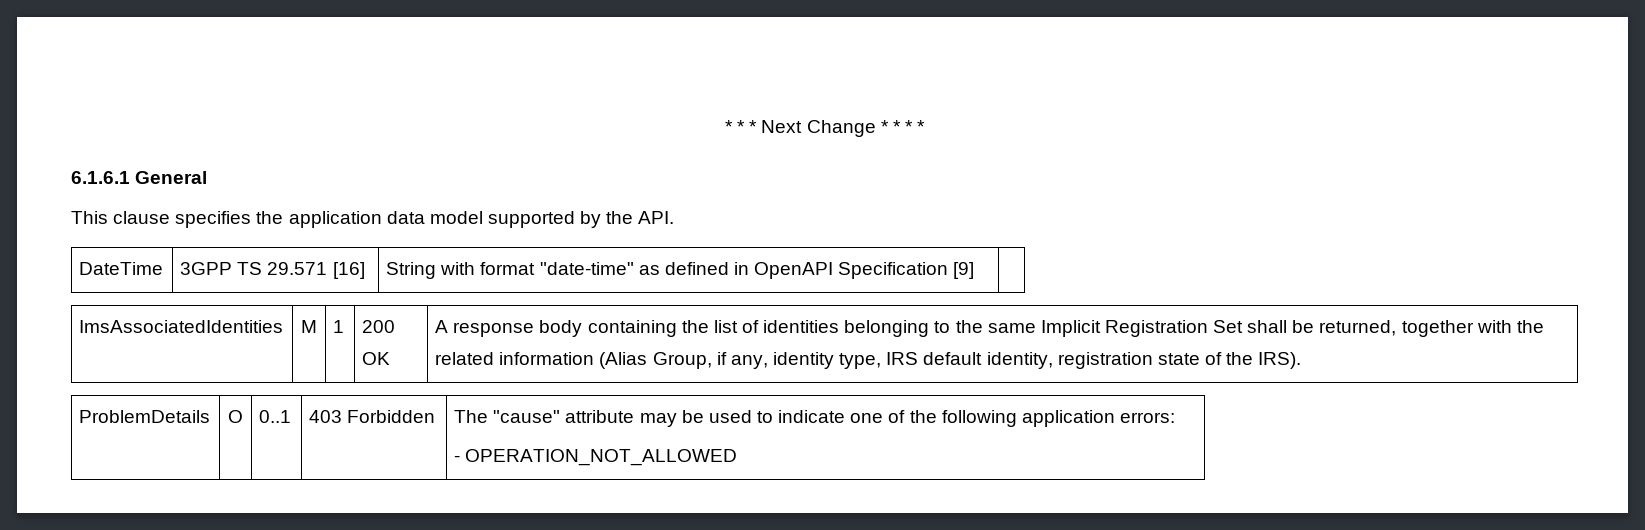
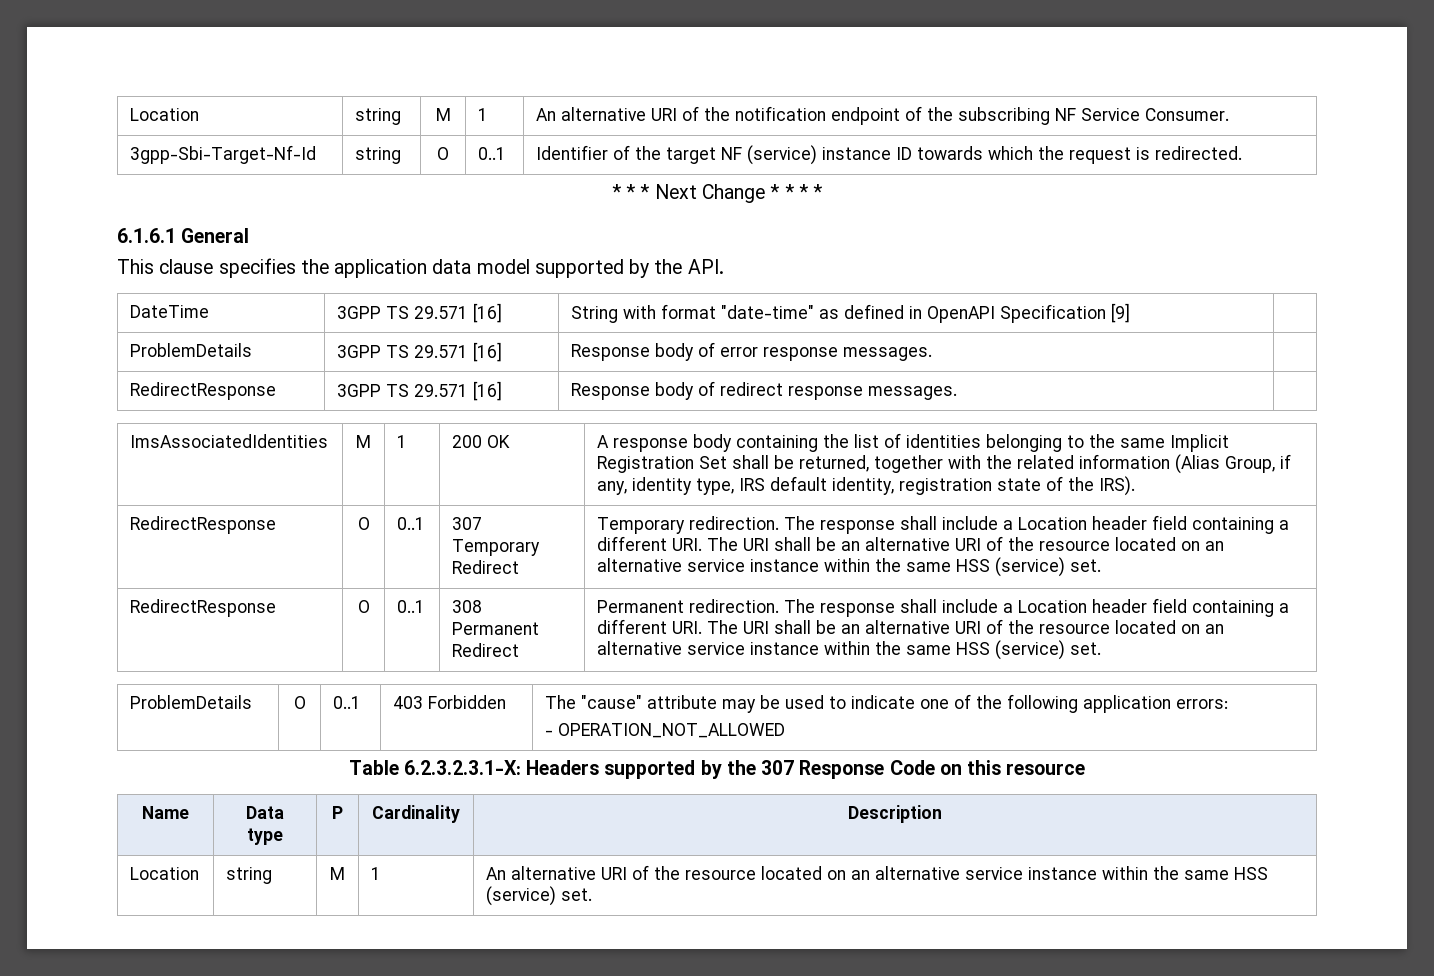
+ Location | string | M | 1 | An alternative URI of the notification endpoint of the subscribing NF Service Consumer.
+ 3gpp-Sbi-Target-Nf-Id | string | O | 0..1 | Identifier of the target NF (service) instance ID towards which the request is redirected.
+ ProblemDetails | 3GPP TS 29.571 [16] | Response body of error response messages. |
+ RedirectResponse | 3GPP TS 29.571 [16] | Response body of redirect response messages. |
+ RedirectResponse | O | 0..1 | 307 Temporary Redirect | Temporary redirection. The response shall include a Location header field containing a different URI. The URI shall be an alternative URI of the resource located on an alternative service instance within the same HSS (service) set.
+ RedirectResponse | O | 0..1 | 308 Permanent Redirect | Permanent redirection. The response shall include a Location header field containing a different URI. The URI shall be an alternative URI of the resource located on an alternative service instance within the same HSS (service) set.
+ Table 6.2.3.2.3.1-X: Headers supported by the 307 Response Code on this resource
+ Name | Data type | P | Cardinality | Description
+ Location | string | M | 1 | An alternative URI of the resource located on an alternative service instance within the same HSS (service) set.

